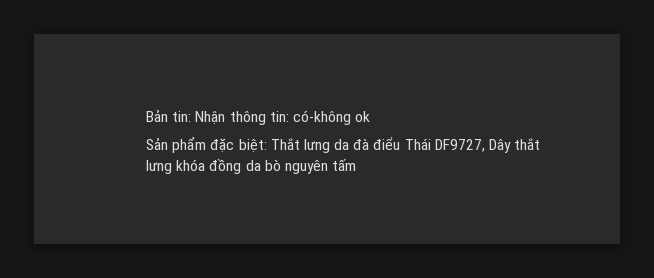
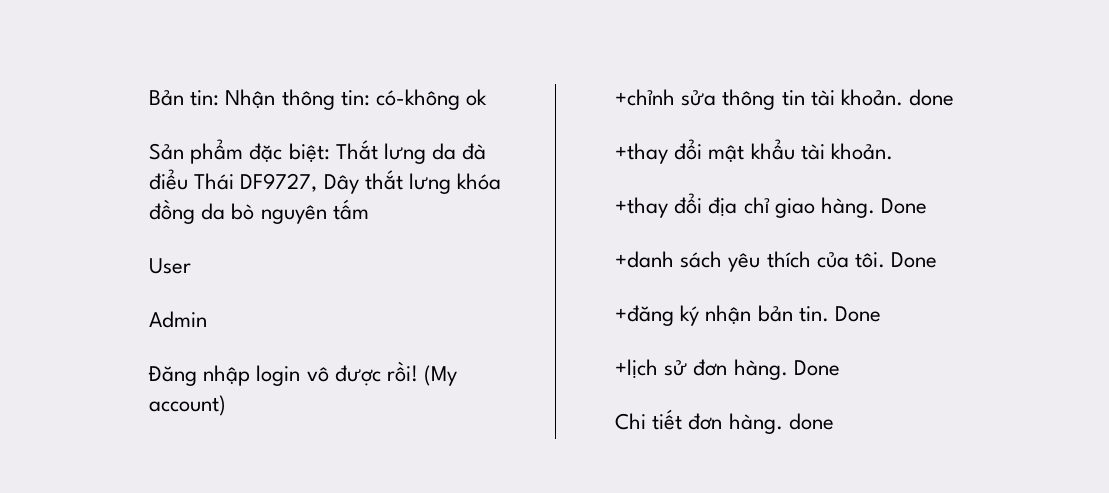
+ User
+ Admin
+ Đăng nhập login vô được rồi! (My account)
+ +chỉnh sửa thông tin tài khoản. done
+ +thay đổi mật khẩu tài khoản.
+ +thay đổi địa chỉ giao hàng. Done
+ +danh sách yêu thích của tôi. Done
+ +đăng ký nhận bản tin. Done
+ +lịch sử đơn hàng. Done
+ Chi tiết đơn hàng. done

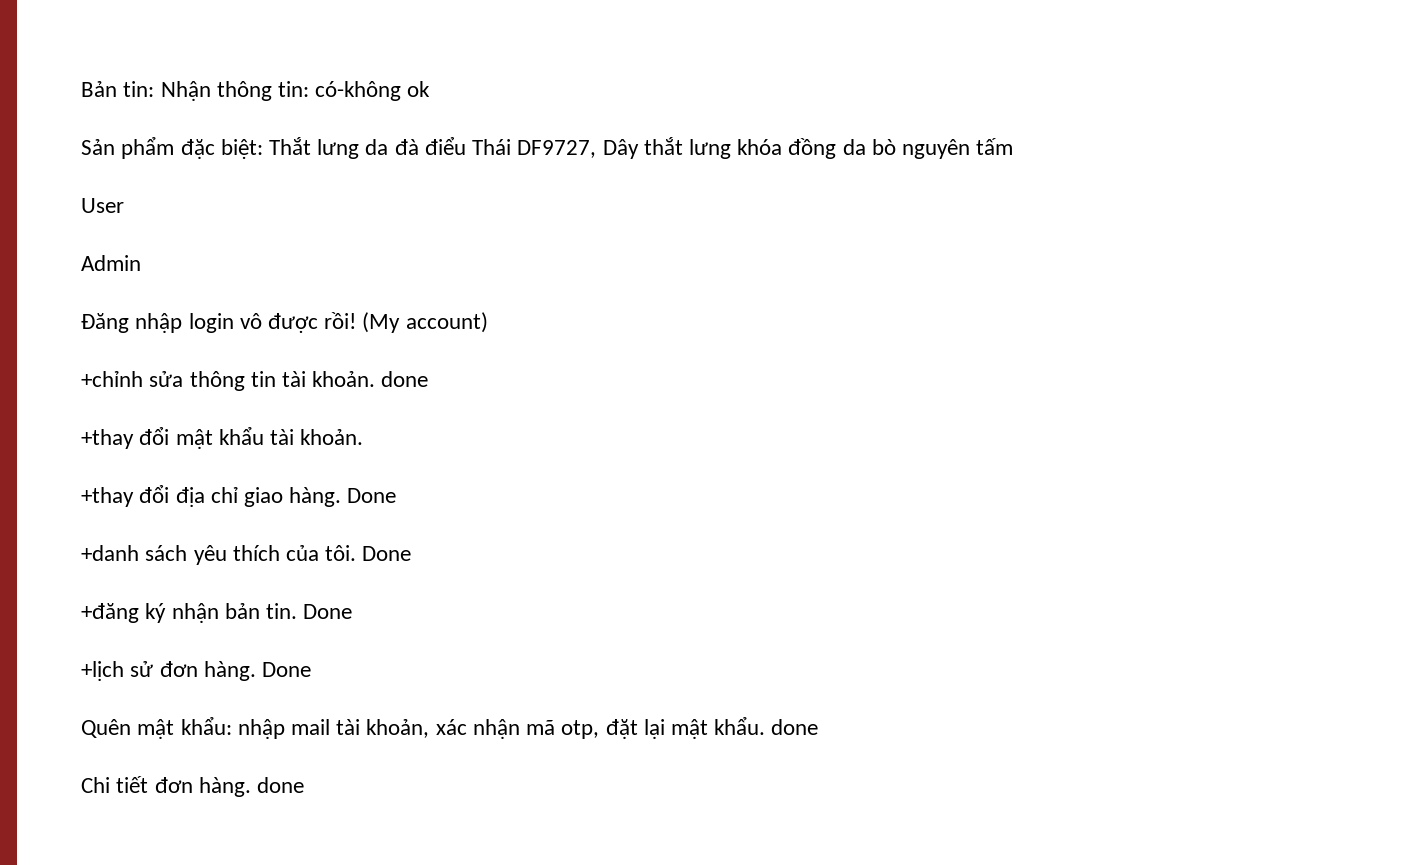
+ Quên mật khẩu: nhập mail tài khoản, xác nhận mã otp, đặt lại mật khẩu. done

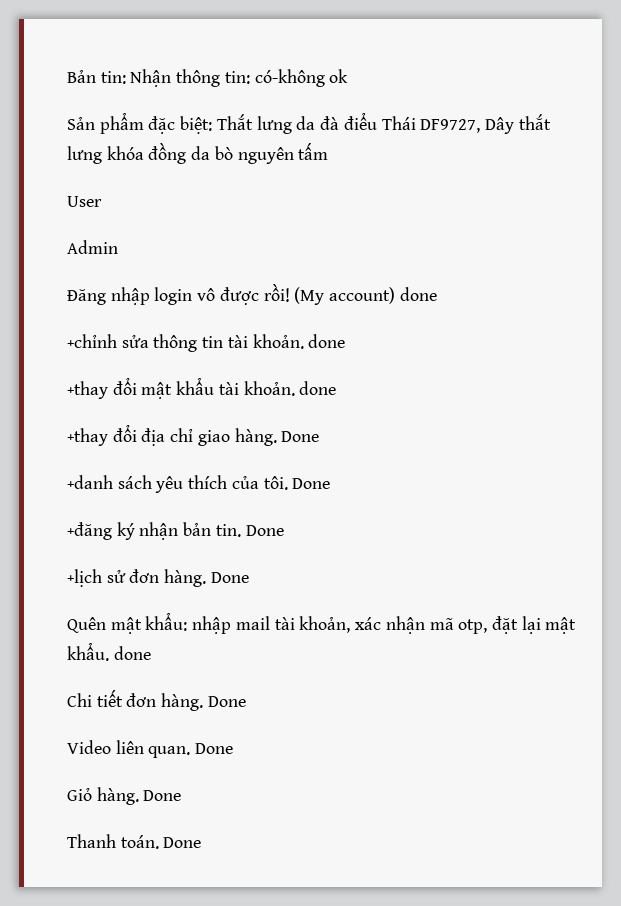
- (My account)
+ (My account) done
- +thay đổi mật khẩu tài khoản.
+ +thay đổi mật khẩu tài khoản. done
- Chi tiết đơn hàng. done
+ Chi tiết đơn hàng. Done
+ Video liên quan. Done
+ Giỏ hàng. Done
+ Thanh toán. Done

